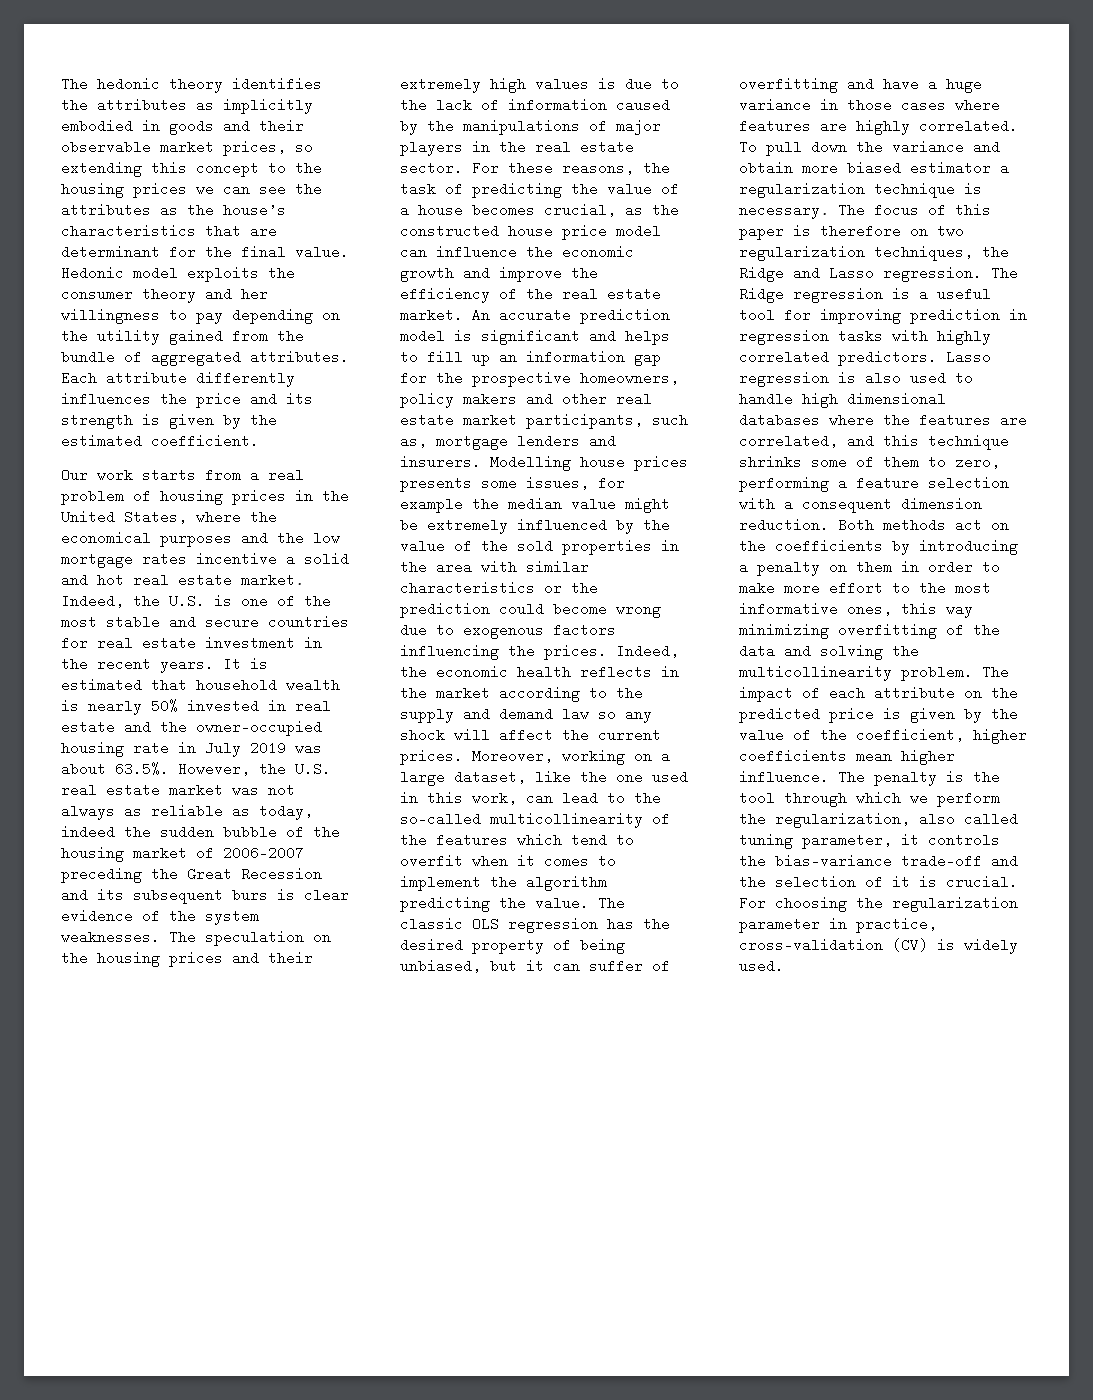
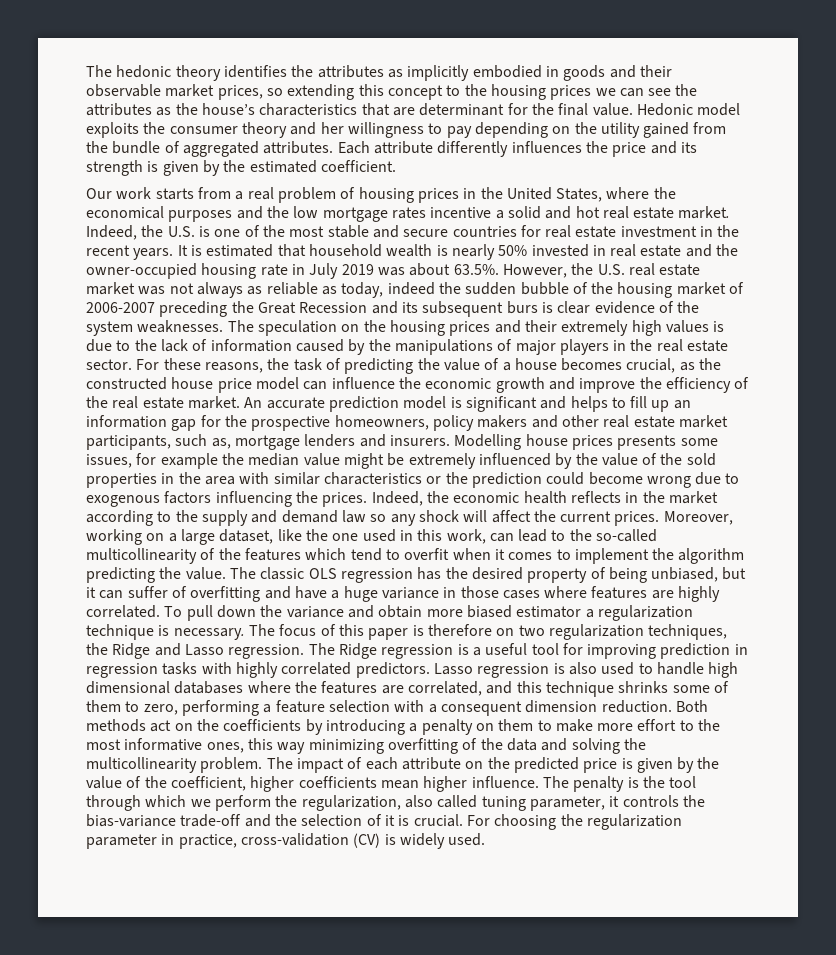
- Both methods act on the coefficients by introducing a penalty on them in order to make more effort to the most informative ones, this way minimizing overfitting of the data and solving the multicollinearity problem.
+ Both methods act on the coefficients by introducing a penalty on them to make more effort to the most informative ones, this way minimizing overfitting of the data and solving the multicollinearity problem.

